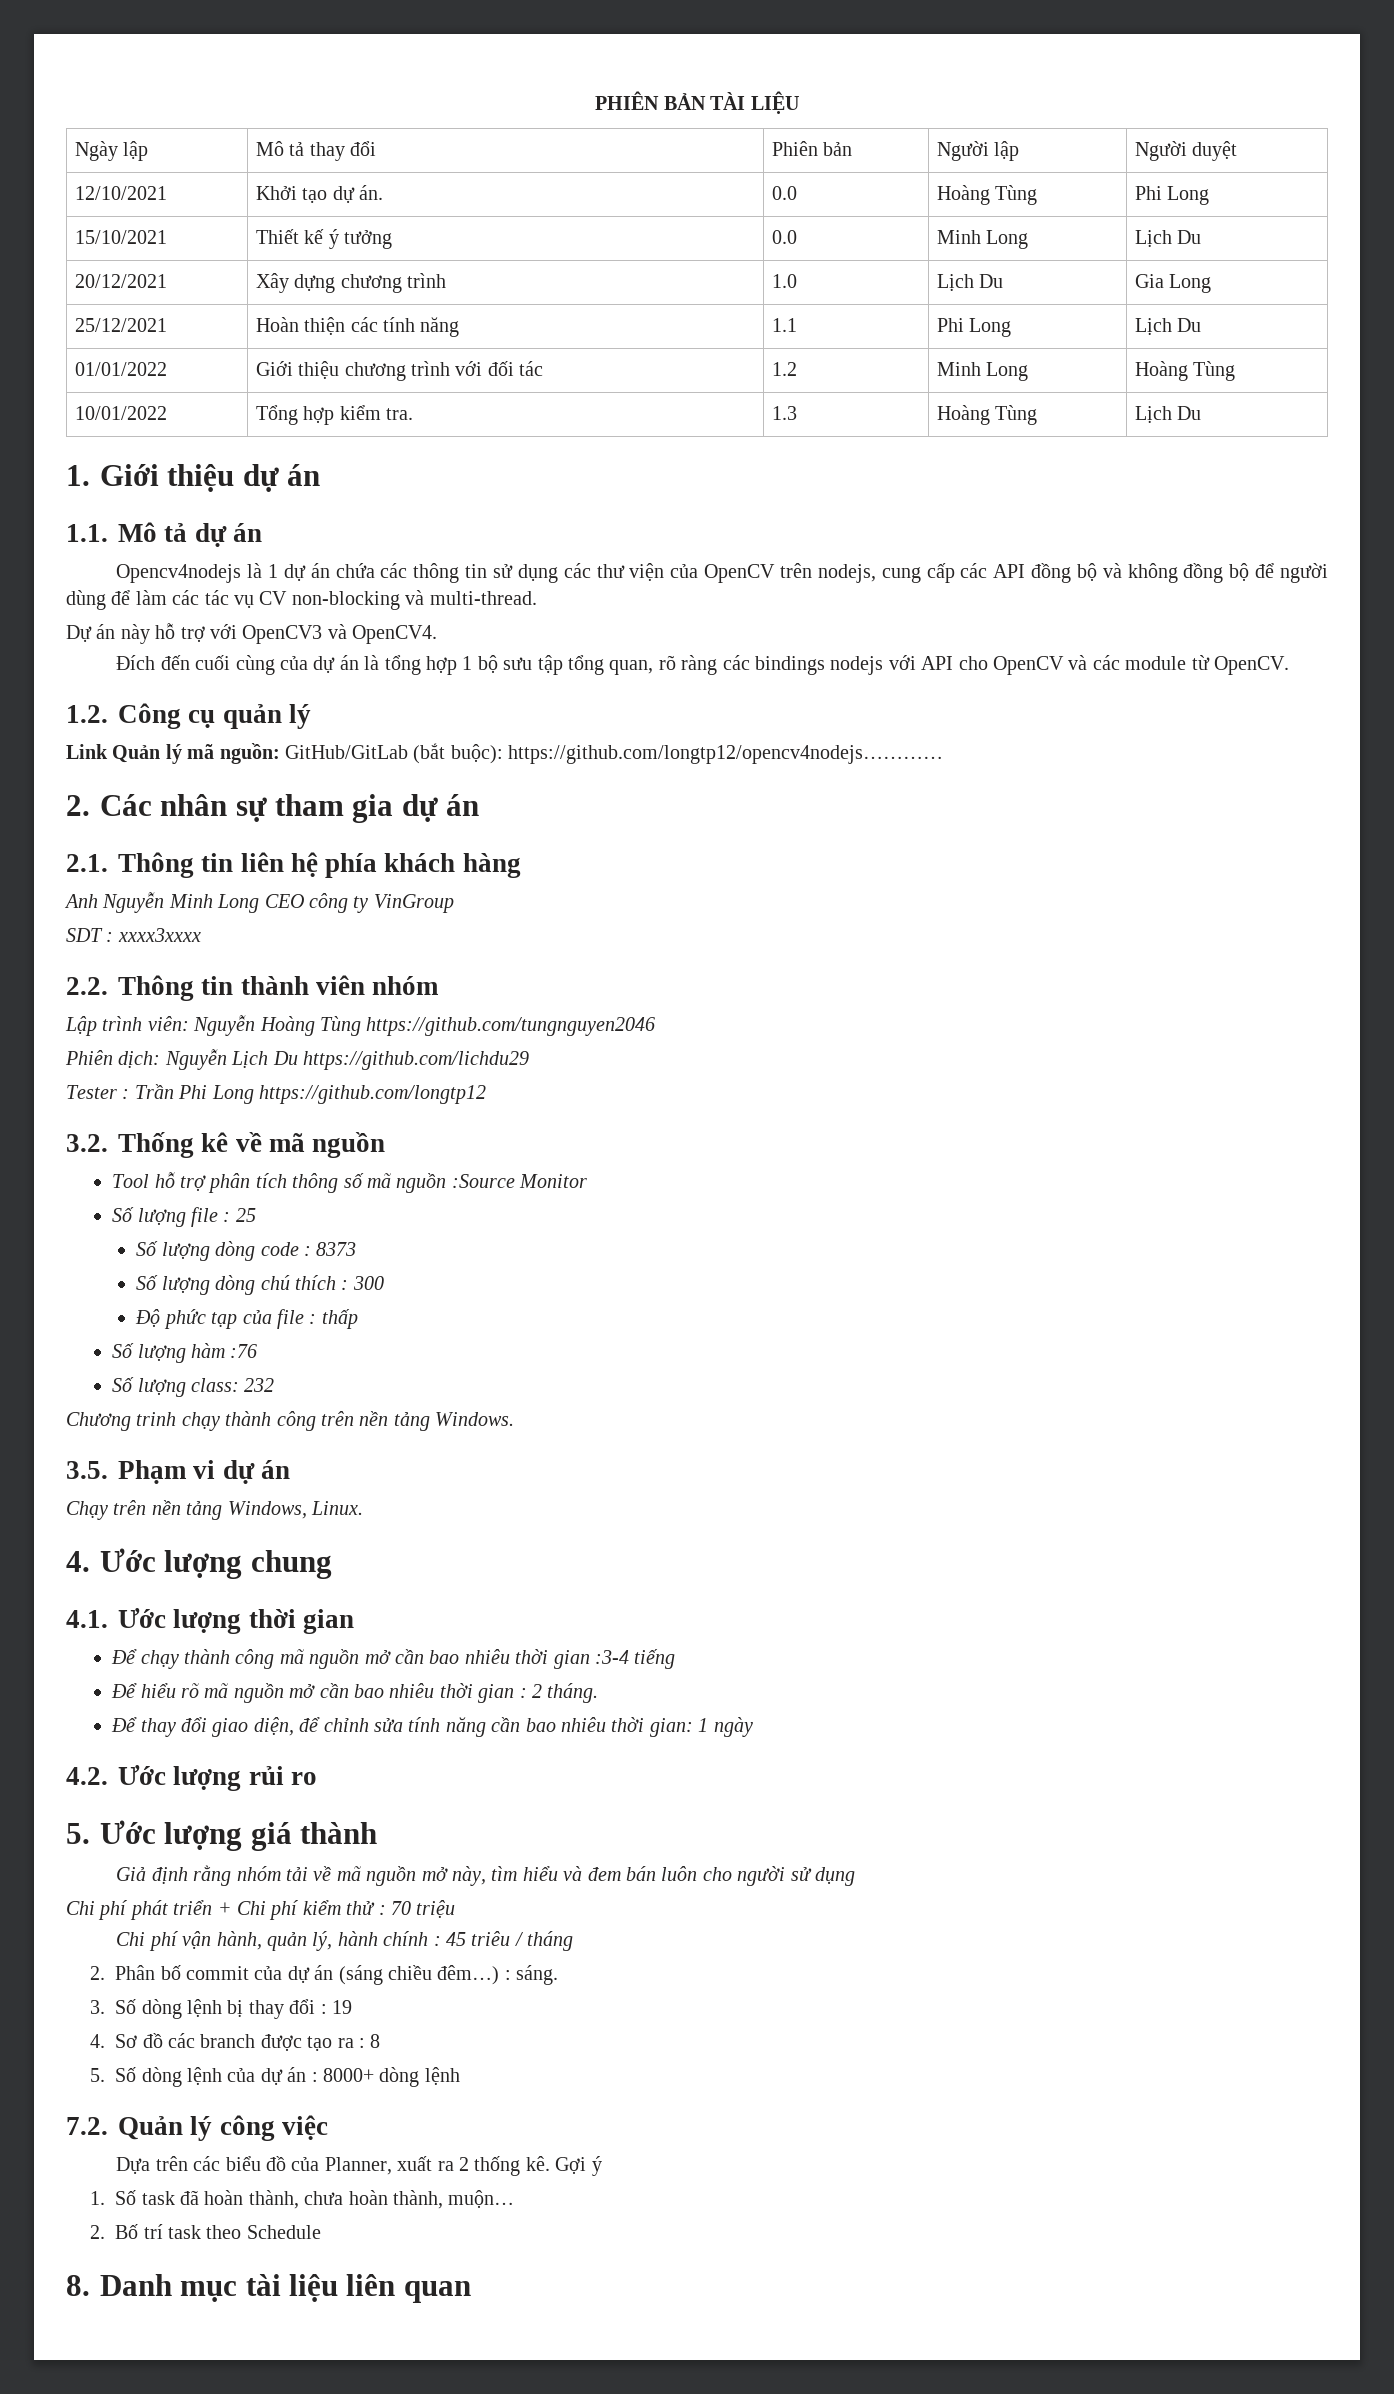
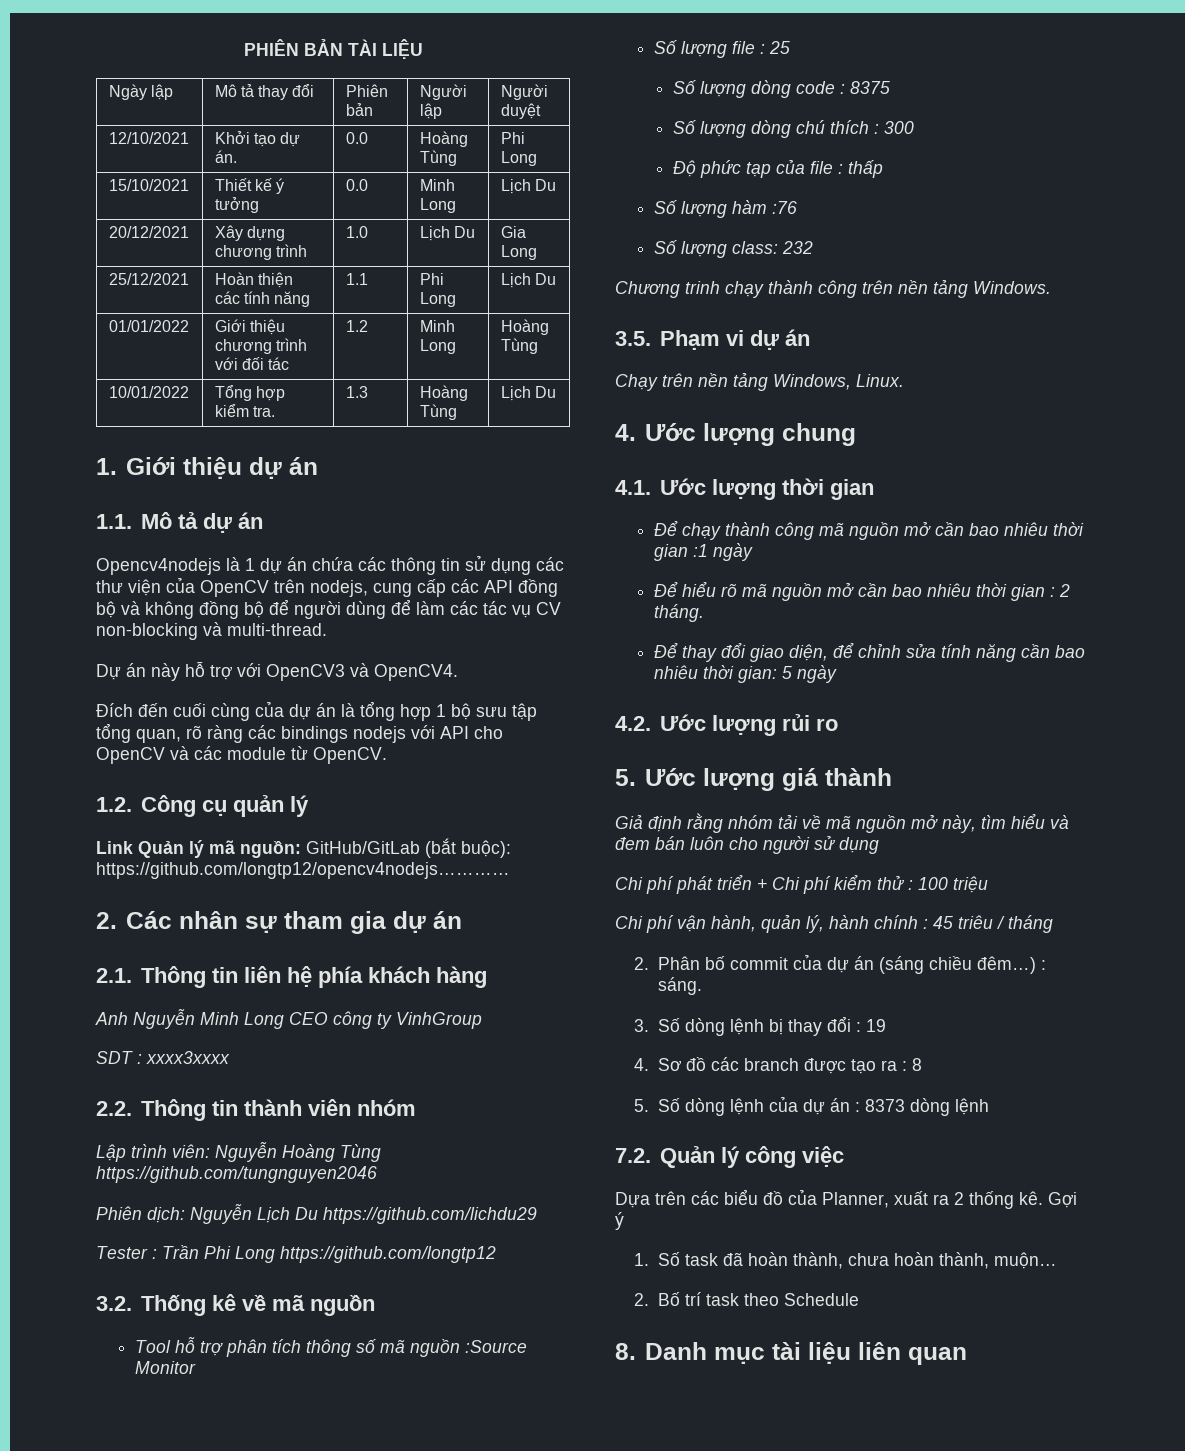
- Anh Nguyễn Minh Long CEO công ty VinGroup
+ Anh Nguyễn Minh Long CEO công ty VinhGroup
- Số lượng dòng code : 8373
+ Số lượng dòng code : 8375
- Để chạy thành công mã nguồn mở cần bao nhiêu thời gian :3-4 tiếng
+ Để chạy thành công mã nguồn mở cần bao nhiêu thời gian :1 ngày
- Để thay đổi giao diện, để chỉnh sửa tính năng cần bao nhiêu thời gian: 1 ngày
+ Để thay đổi giao diện, để chỉnh sửa tính năng cần bao nhiêu thời gian: 5 ngày
- Chi phí phát triển + Chi phí kiểm thử : 70 triệu
+ Chi phí phát triển + Chi phí kiểm thử : 100 triệu
- 5. Số dòng lệnh của dự án : 8000+ dòng lệnh
+ 5. Số dòng lệnh của dự án : 8373 dòng lệnh

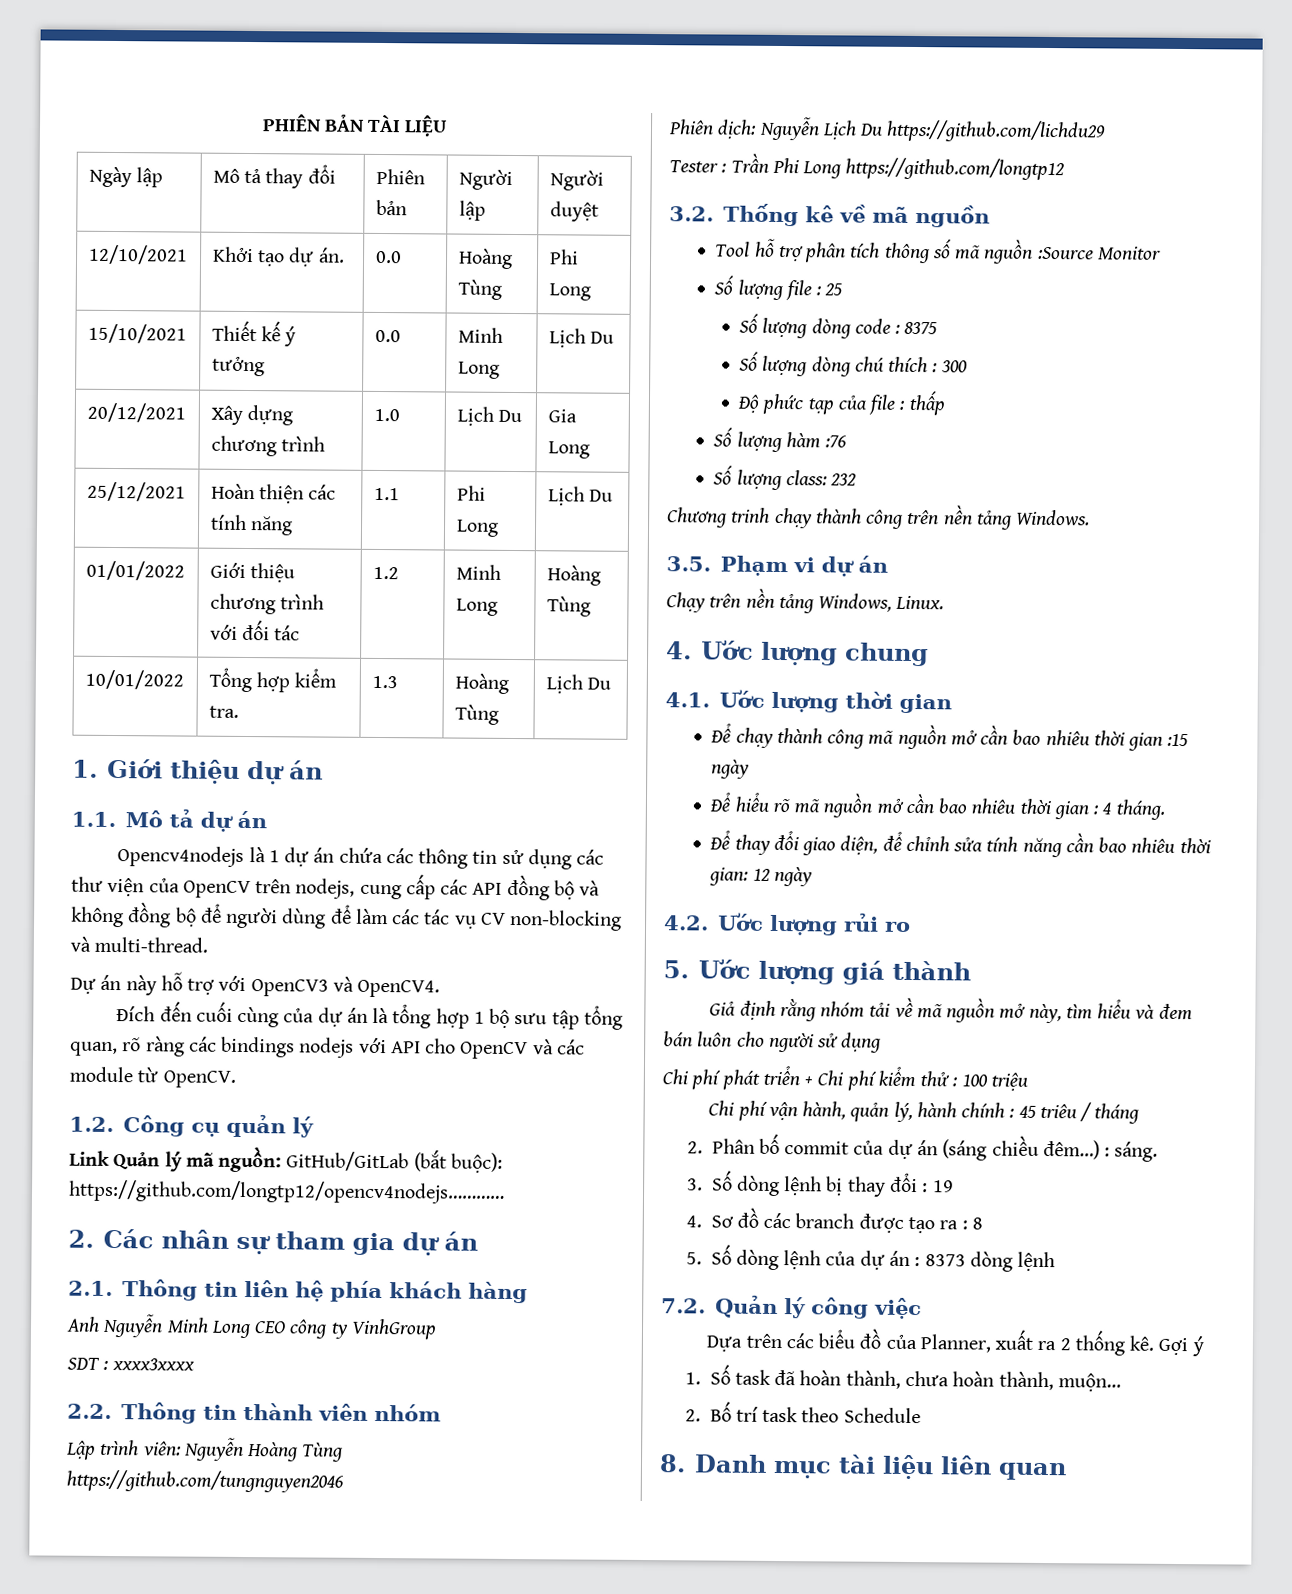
- Để chạy thành công mã nguồn mở cần bao nhiêu thời gian :1 ngày
+ Để chạy thành công mã nguồn mở cần bao nhiêu thời gian :15 ngày
- Để hiểu rõ mã nguồn mở cần bao nhiêu thời gian : 2 tháng.
+ Để hiểu rõ mã nguồn mở cần bao nhiêu thời gian : 4 tháng.
- Để thay đổi giao diện, để chỉnh sửa tính năng cần bao nhiêu thời gian: 5 ngày
+ Để thay đổi giao diện, để chỉnh sửa tính năng cần bao nhiêu thời gian: 12 ngày

